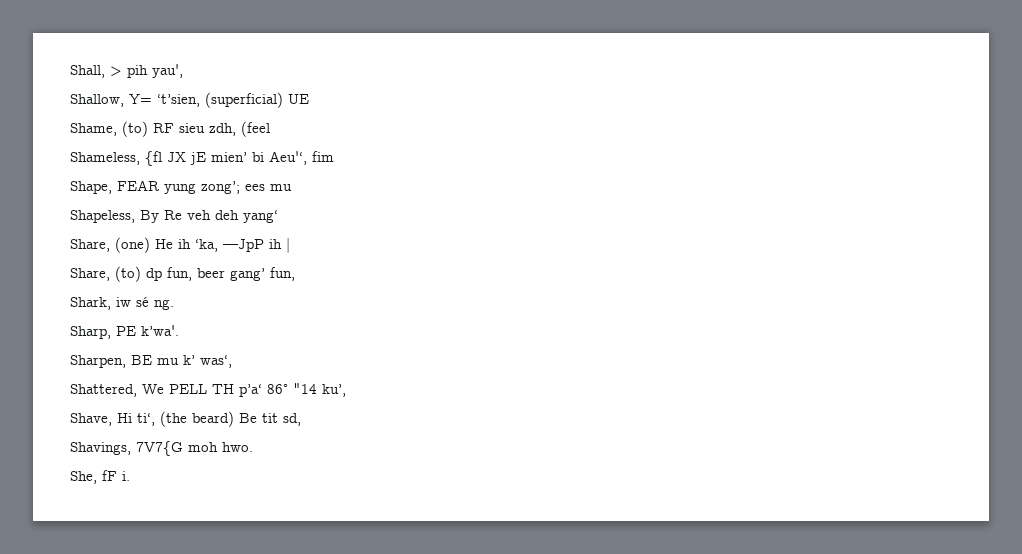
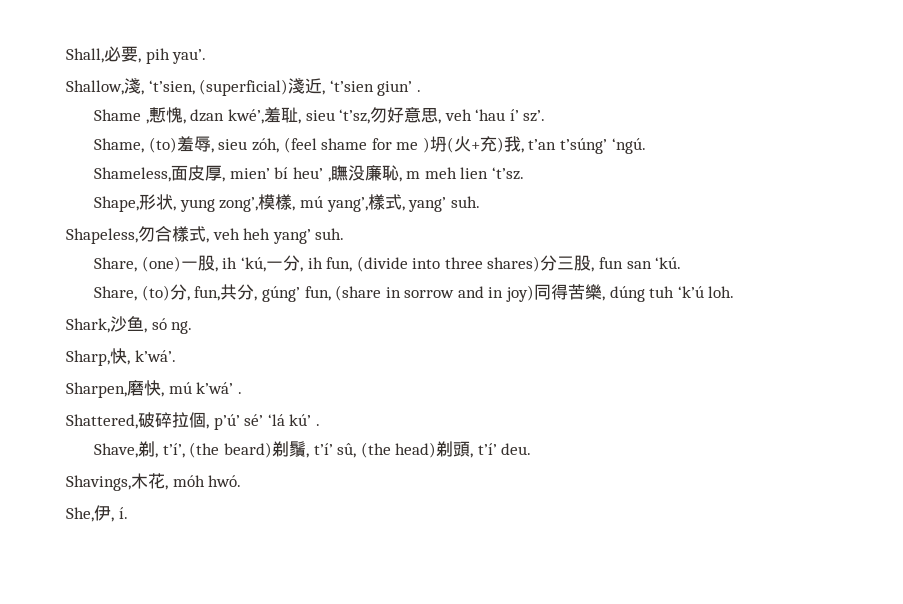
- Shall, > pih yau',
+ Shall,必要, pih yau’.
- Shallow, Y= ‘t’sien, (superficial) UE
- Shame, (to) RF sieu zdh, (feel
- Shameless, {fl JX jE mien’ bi Aeu'‘, fim
- Shape, FEAR yung zong’; ees mu
- Shapeless, By Re veh deh yang‘
+ Shallow,淺, ‘t’sien, (superficial)淺近, ‘t’sien giun’ .
+ Shame ,慙愧, dzan kwé’,羞耻, sieu ‘t’sz,勿好意思, veh ‘hau í’ sz’.
+ Shame, (to)羞辱, sieu zóh, (feel shame for me )坍(火+充)我, t’an t’súng’ ‘ngú.
+ Shameless,面皮厚, mien’ bí heu’ ,瞴没廉恥, m meh lien ‘t’sz.
+ Shape,形状, yung zong’,模樣, mú yang’,樣式, yang’ suh.
+ Shapeless,勿合樣式, veh heh yang’ suh.
- Share, (one) He ih ‘ka, —JpP ih |
- Share, (to) dp fun, beer gang’ fun,
- Shark, iw sé ng.
+ Share, (one)一股, ih ‘kú,一分, ih fun, (divide into three shares)分三股, fun san ‘kú.
+ Share, (to)分, fun,共分, gúng’ fun, (share in sorrow and in joy)同得苦樂, dúng tuh ‘k’ú loh.
+ Shark,沙鱼, só ng.
- Sharp, PE k’wa'.
+ Sharp,快, k’wá’.
- Sharpen, BE mu k’ was‘,
- Shattered, We PELL TH p’a‘ 86° "14 ku’,
- Shave, Hi ti‘, (the beard) Be tit sd,
- Shavings, 7V7{G moh hwo.
+ Sharpen,磨快, mú k’wá’ .
+ Shattered,破碎拉個, p’ú’ sé’ ‘lá kú’ .
+ Shave,剃, t’í’, (the beard)剃鬚, t’í’ sû, (the head)剃頭, t’í’ deu.
+ Shavings,木花, móh hwó.
- She, fF i.
+ She,伊, í.

